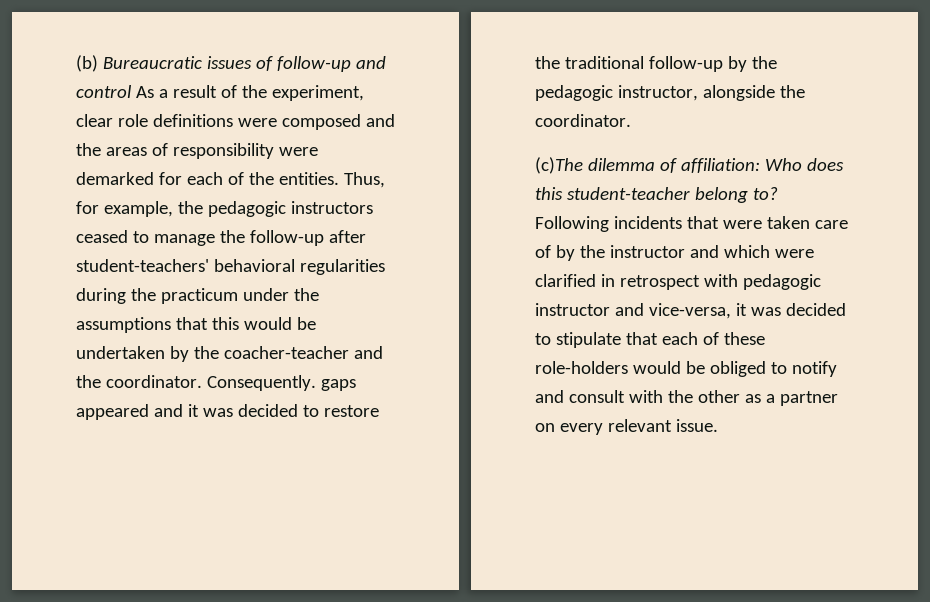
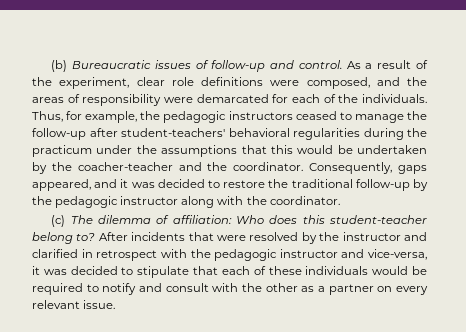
- (b) Bureaucratic issues of follow-up and control As a result of the experiment, clear role definitions were composed and the areas of responsibility were demarked for each of the entities.
+ (b) Bureaucratic issues of follow-up and control. As a result of the experiment, clear role definitions were composed, and the areas of responsibility were demarcated for each of the individuals.
- Consequently. gaps appeared and it was decided to restore the traditional follow-up by the pedagogic instructor, alongside the coordinator.
+ Consequently, gaps appeared, and it was decided to restore the traditional follow-up by the pedagogic instructor along with the coordinator.
- (c)The dilemma of affiliation: Who does this student-teacher belong to?
+ (c) The dilemma of affiliation: Who does this student-teacher belong to?
- Following incidents that were taken care of by the instructor and which were clarified in retrospect with pedagogic instructor and vice-versa, it was decided to stipulate that each of these role-holders would be obliged to notify and consult with the other as a partner on every relevant issue.
+ After incidents that were resolved by the instructor and clarified in retrospect with the pedagogic instructor and vice-versa, it was decided to stipulate that each of these individuals would be required to notify and consult with the other as a partner on every relevant issue.

